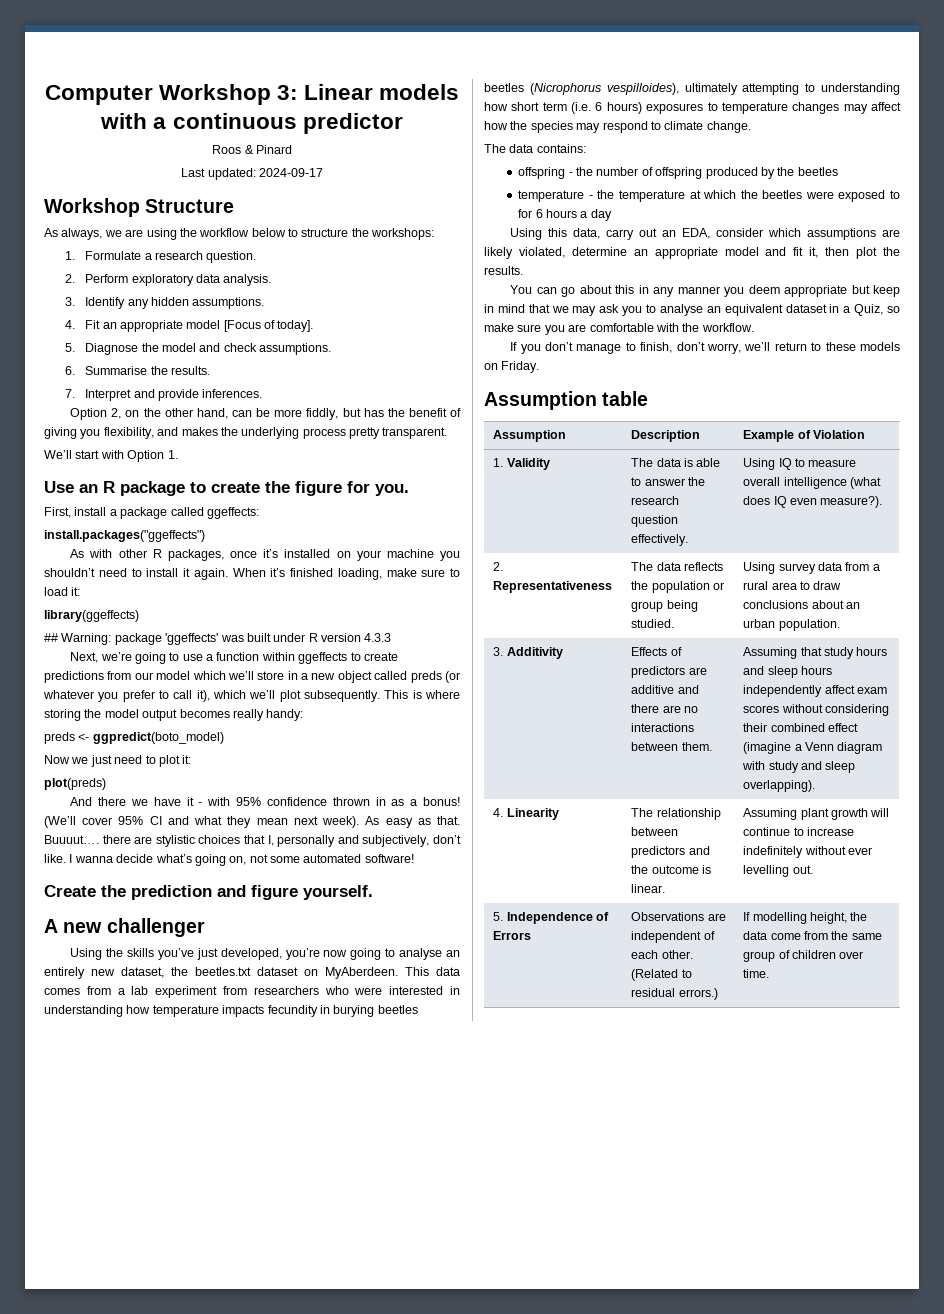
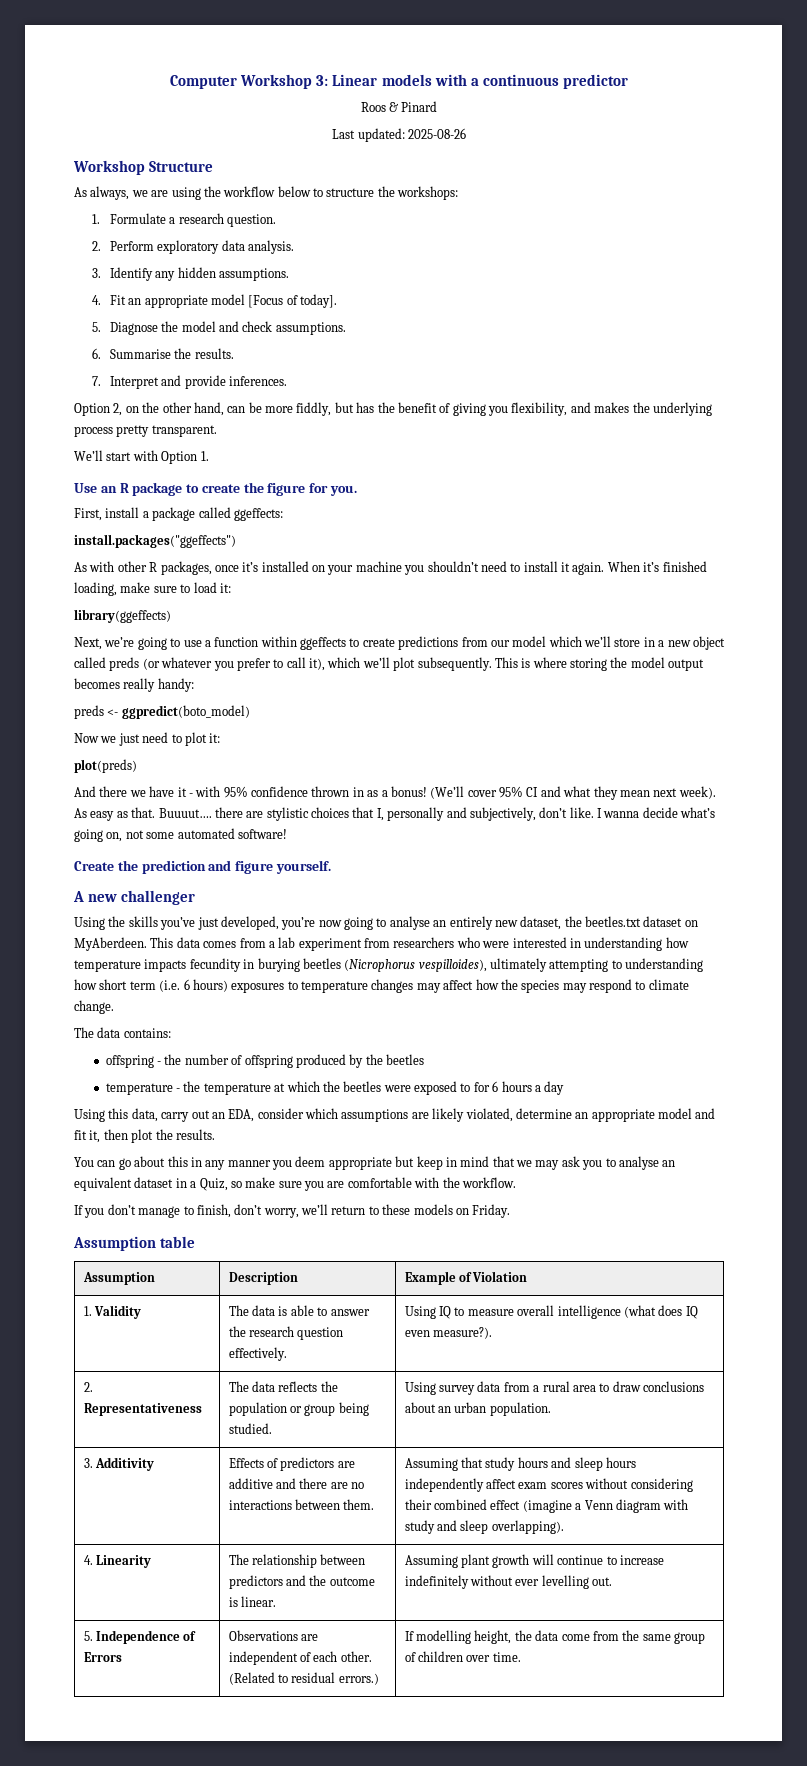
- Last updated: 2024-09-17
+ Last updated: 2025-08-26
- ## Warning: package 'ggeffects' was built under R version 4.3.3
- This data comes from a lab experiment from researchers who were interested in understanding how temperature impacts fecundity in burying beetles beetles (Nicrophorus vespilloides), ultimately attempting to understanding how short term (i.e. 6 hours) exposures to temperature changes may affect how the species may respond to climate change.
+ This data comes from a lab experiment from researchers who were interested in understanding how temperature impacts fecundity in burying beetles (Nicrophorus vespilloides), ultimately attempting to understanding how short term (i.e. 6 hours) exposures to temperature changes may affect how the species may respond to climate change.

